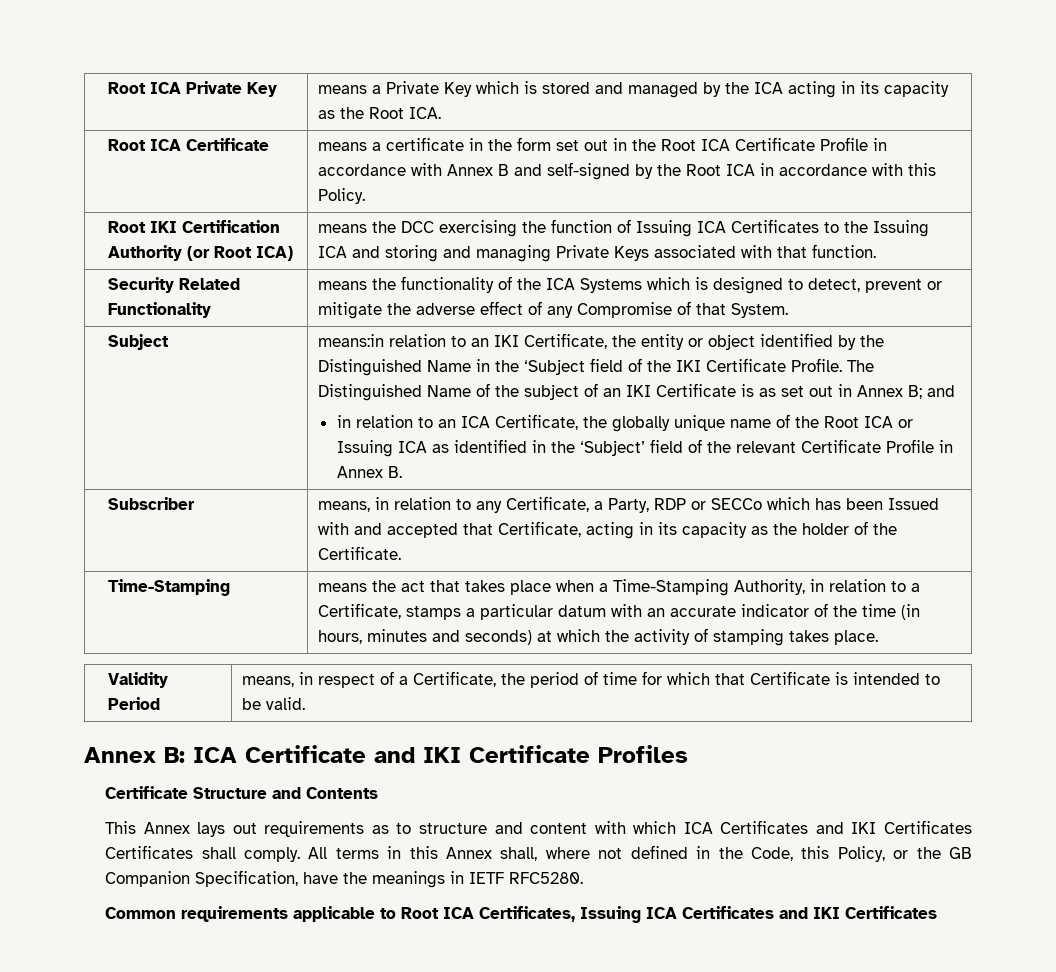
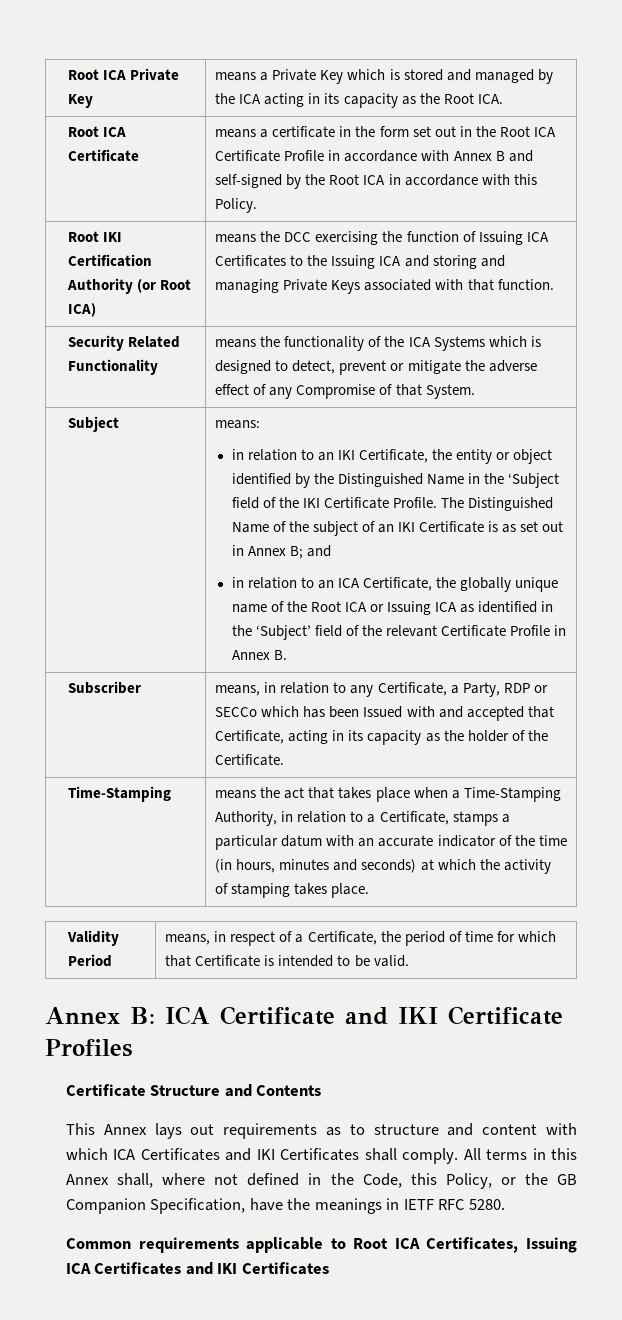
- means:in relation to an IKI Certificate, the entity or object identified by the Distinguished Name in the ‘Subject field of the IKI Certificate Profile.
+ means:
+ in relation to an IKI Certificate, the entity or object identified by the Distinguished Name in the ‘Subject field of the IKI Certificate Profile.
- This Annex lays out requirements as to structure and content with which ICA Certificates and IKI Certificates Certificates shall comply.
+ This Annex lays out requirements as to structure and content with which ICA Certificates and IKI Certificates shall comply.
- All terms in this Annex shall, where not defined in the Code, this Policy, or the GB Companion Specification, have the meanings in IETF RFC5280.
+ All terms in this Annex shall, where not defined in the Code, this Policy, or the GB Companion Specification, have the meanings in IETF RFC 5280.

